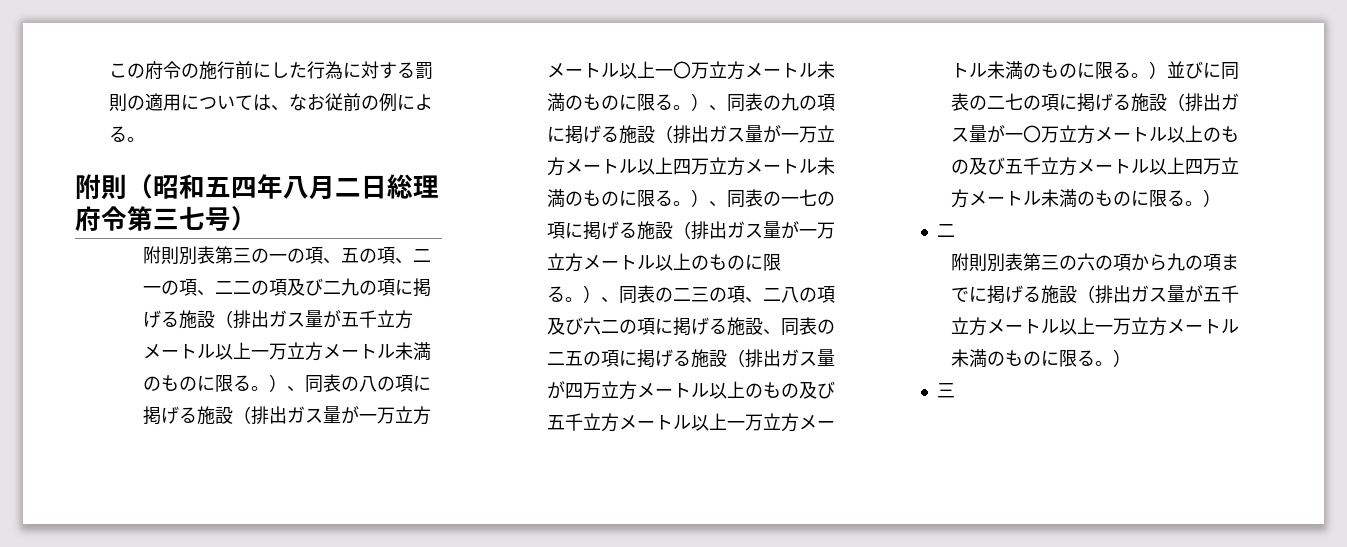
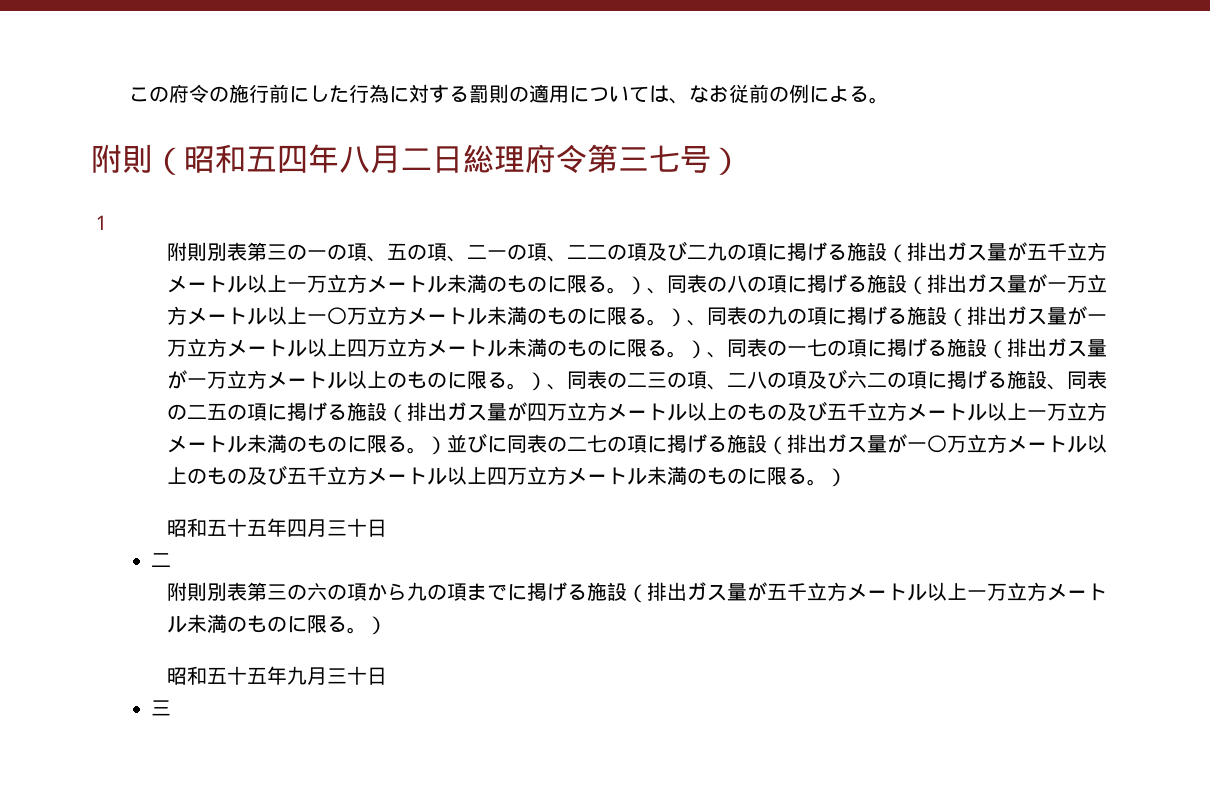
+ １
+ 昭和五十五年四月三十日
+ 昭和五十五年九月三十日

